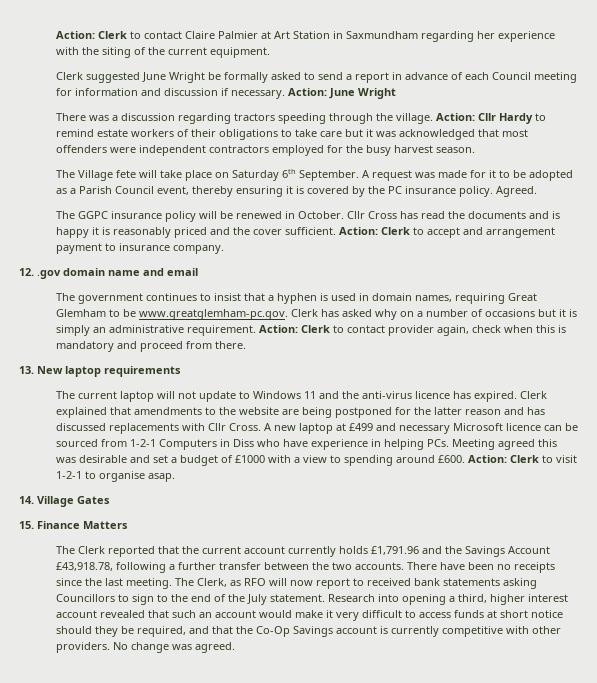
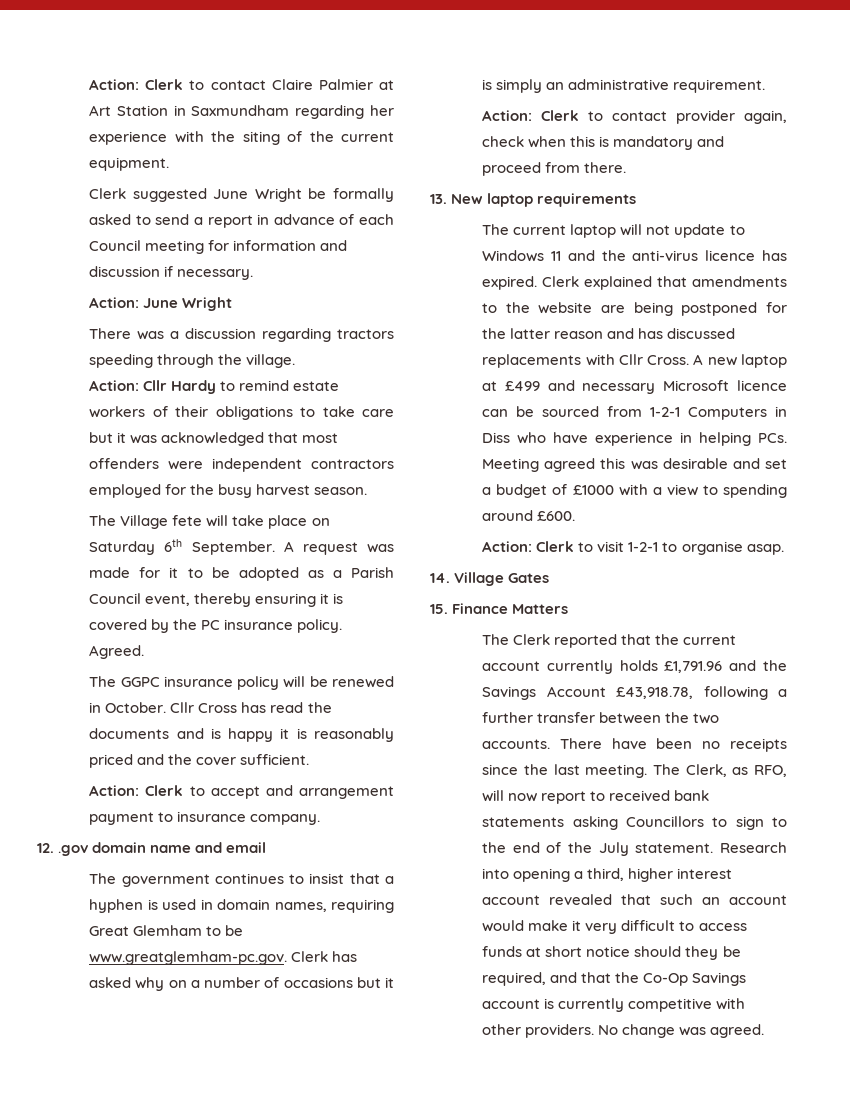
- Clerk suggested June Wright be formally asked to send a report in advance of each Council meeting for information and discussion if necessary. Action: June Wright
+ Clerk suggested June Wright be formally asked to send a report in advance of each Council meeting for information and discussion if necessary.
+ Action: June Wright
- There was a discussion regarding tractors speeding through the village. Action: Cllr Hardy to remind estate workers of their obligations to take care but it was acknowledged that most offenders were independent contractors employed for the busy harvest season.
+ There was a discussion regarding tractors speeding through the village.
+ Action: Cllr Hardy to remind estate workers of their obligations to take care but it was acknowledged that most offenders were independent contractors employed for the busy harvest season.
- Cllr Cross has read the documents and is happy it is reasonably priced and the cover sufficient. Action: Clerk to accept and arrangement payment to insurance company.
+ Cllr Cross has read the documents and is happy it is reasonably priced and the cover sufficient.
+ Action: Clerk to accept and arrangement payment to insurance company.
- The government continues to insist that a hyphen is used in domain names, requiring Great Glemham to be www.greatglemham-pc.gov. Clerk has asked why on a number of occasions but it is simply an administrative requirement. Action: Clerk to contact provider again, check when this is mandatory and proceed from there.
+ The government continues to insist that a hyphen is used in domain names, requiring Great Glemham to be www.greatglemham-pc.gov. Clerk has asked why on a number of occasions but it is simply an administrative requirement.
+ Action: Clerk to contact provider again, check when this is mandatory and proceed from there.
- A new laptop at £499 and necessary Microsoft licence can be sourced from 1-2-1 Computers in Diss who have experience in helping PCs. Meeting agreed this was desirable and set a budget of £1000 with a view to spending around £600. Action: Clerk to visit 1-2-1 to organise asap.
+ A new laptop at £499 and necessary Microsoft licence can be sourced from 1-2-1 Computers in Diss who have experience in helping PCs. Meeting agreed this was desirable and set a budget of £1000 with a view to spending around £600.
+ Action: Clerk to visit 1-2-1 to organise asap.
- The Clerk, as RFO will now report to received bank statements asking Councillors to sign to the end of the July statement.
+ The Clerk, as RFO, will now report to received bank statements asking Councillors to sign to the end of the July statement.

